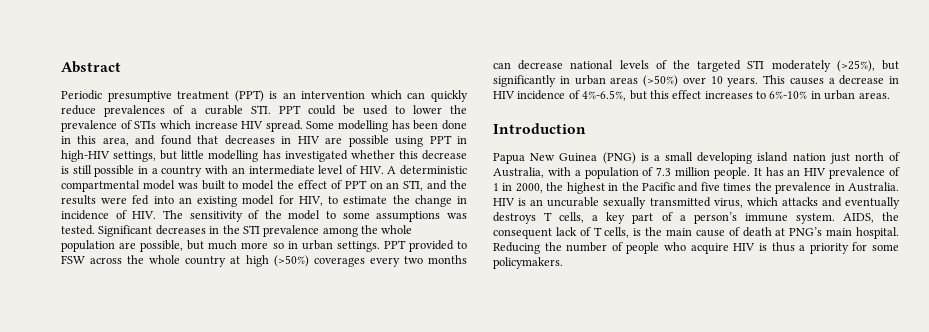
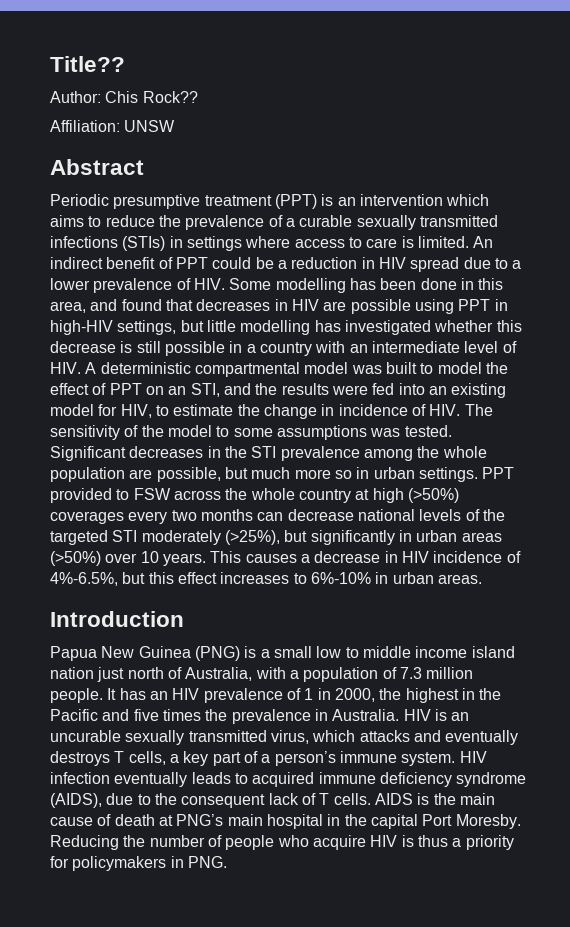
+ Title??
+ Author: Chis Rock??
+ Affiliation: UNSW
- Periodic presumptive treatment (PPT) is an intervention which can quickly reduce prevalences of a curable STI. PPT could be used to lower the prevalence of STIs which increase HIV spread. Some modelling has been done in this area, and found that decreases in HIV are possible using PPT in high-HIV settings, but little modelling has investigated whether this decrease is still possible in a country with an intermediate level of HIV. A deterministic compartmental model was built to model the effect of PPT on an STI, and the results were fed into an existing model for HIV, to estimate the change in incidence of HIV. The sensitivity of the model to some assumptions was tested.
+ Periodic presumptive treatment (PPT) is an intervention which aims to reduce the prevalence of a curable sexually transmitted infections (STIs) in settings where access to care is limited. An indirect benefit of PPT could be a reduction in HIV spread due to a lower prevalence of HIV. Some modelling has been done in this area, and found that decreases in HIV are possible using PPT in high-HIV settings, but little modelling has investigated whether this decrease is still possible in a country with an intermediate level of HIV. A deterministic compartmental model was built to model the effect of PPT on an STI, and the results were fed into an existing model for HIV, to estimate the change in incidence of HIV. The sensitivity of the model to some assumptions was tested.
- Papua New Guinea (PNG) is a small developing island nation just north of Australia, with a population of 7.3 million people.
+ Papua New Guinea (PNG) is a small low to middle income island nation just north of Australia, with a population of 7.3 million people.
- AIDS, the consequent lack of T cells, is the main cause of death at PNG’s main hospital.
+ HIV infection eventually leads to acquired immune deficiency syndrome (AIDS), due to the consequent lack of T cells. AIDS is the main cause of death at PNG’s main hospital in the capital Port Moresby.
- Reducing the number of people who acquire HIV is thus a priority for some policymakers.
+ Reducing the number of people who acquire HIV is thus a priority for policymakers in PNG.

